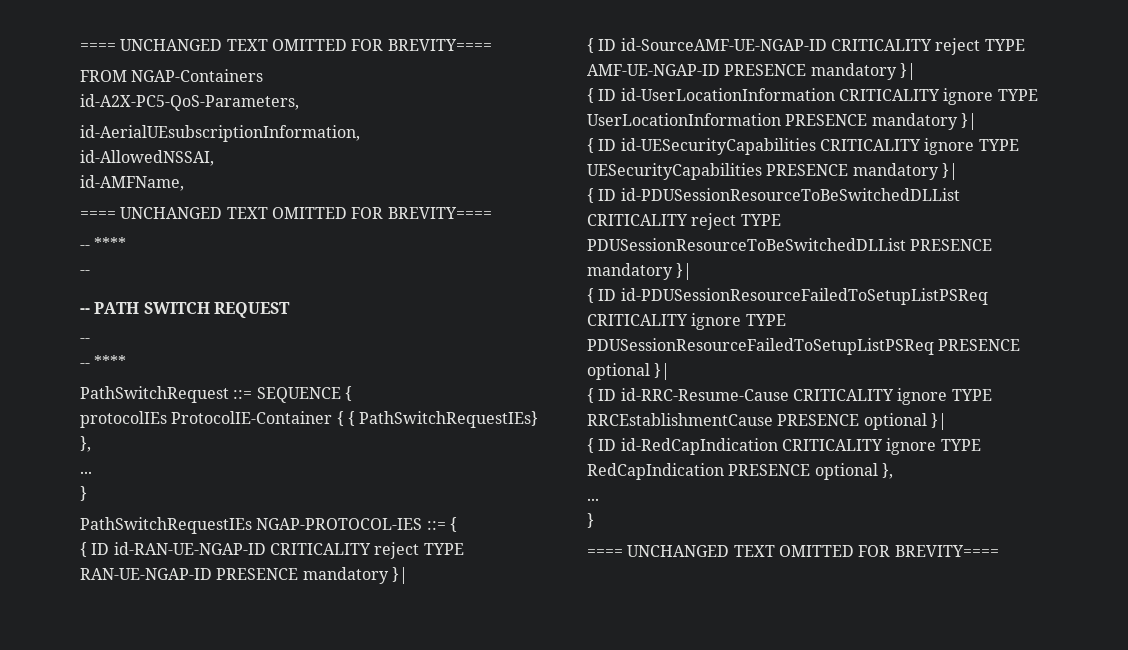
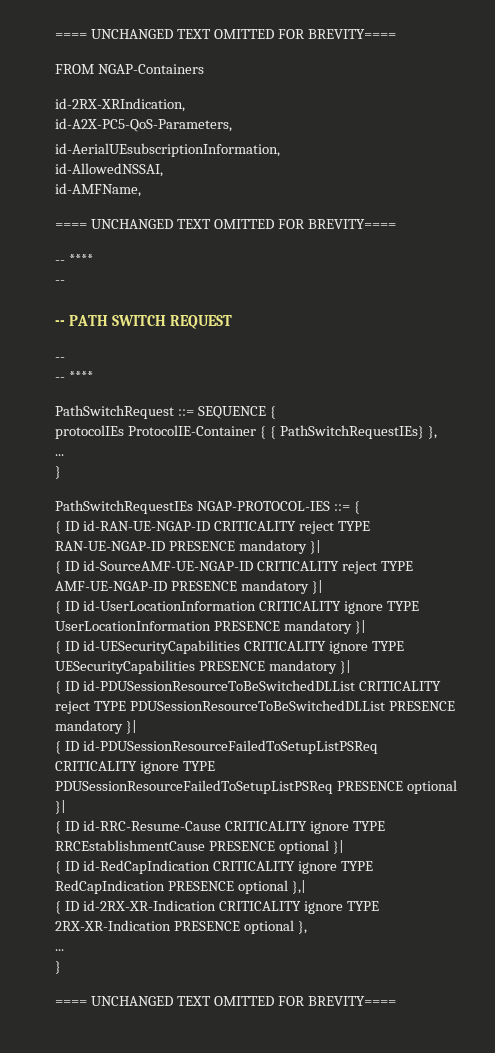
+ id-2RX-XRIndication,
- { ID id-RedCapIndication CRITICALITY ignore TYPE RedCapIndication PRESENCE optional },
+ { ID id-RedCapIndication CRITICALITY ignore TYPE RedCapIndication PRESENCE optional },|
+ { ID id-2RX-XR-Indication CRITICALITY ignore TYPE 2RX-XR-Indication PRESENCE optional },

